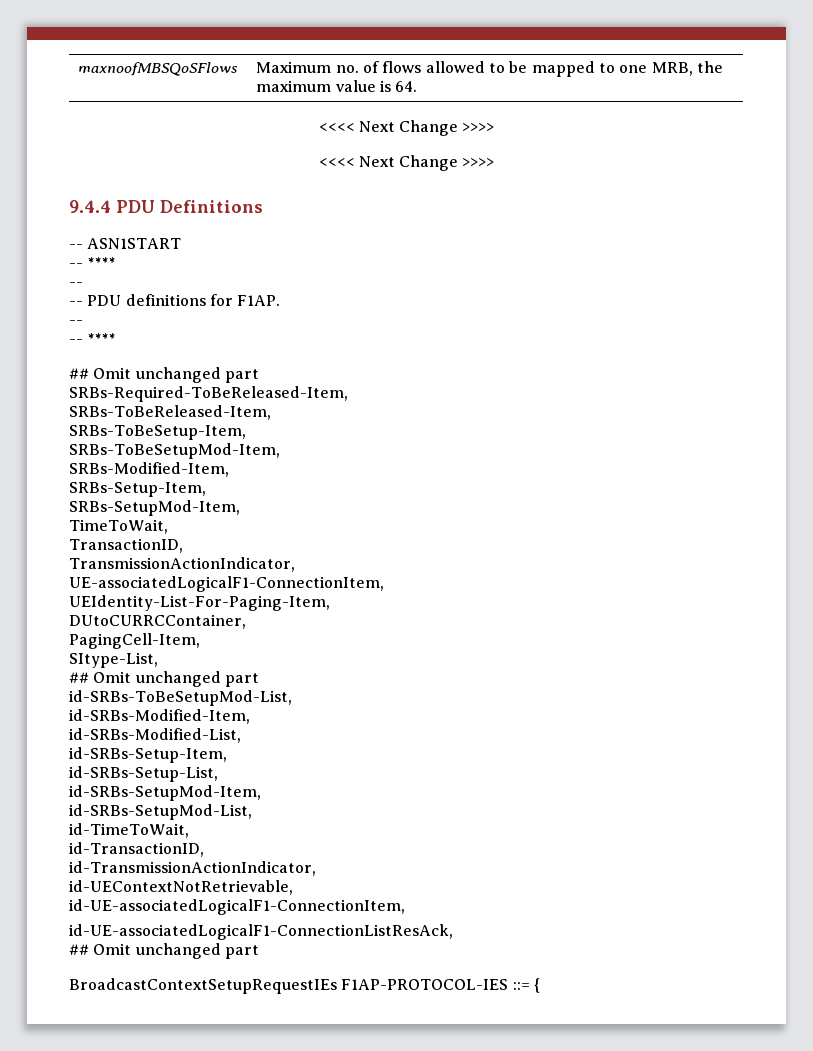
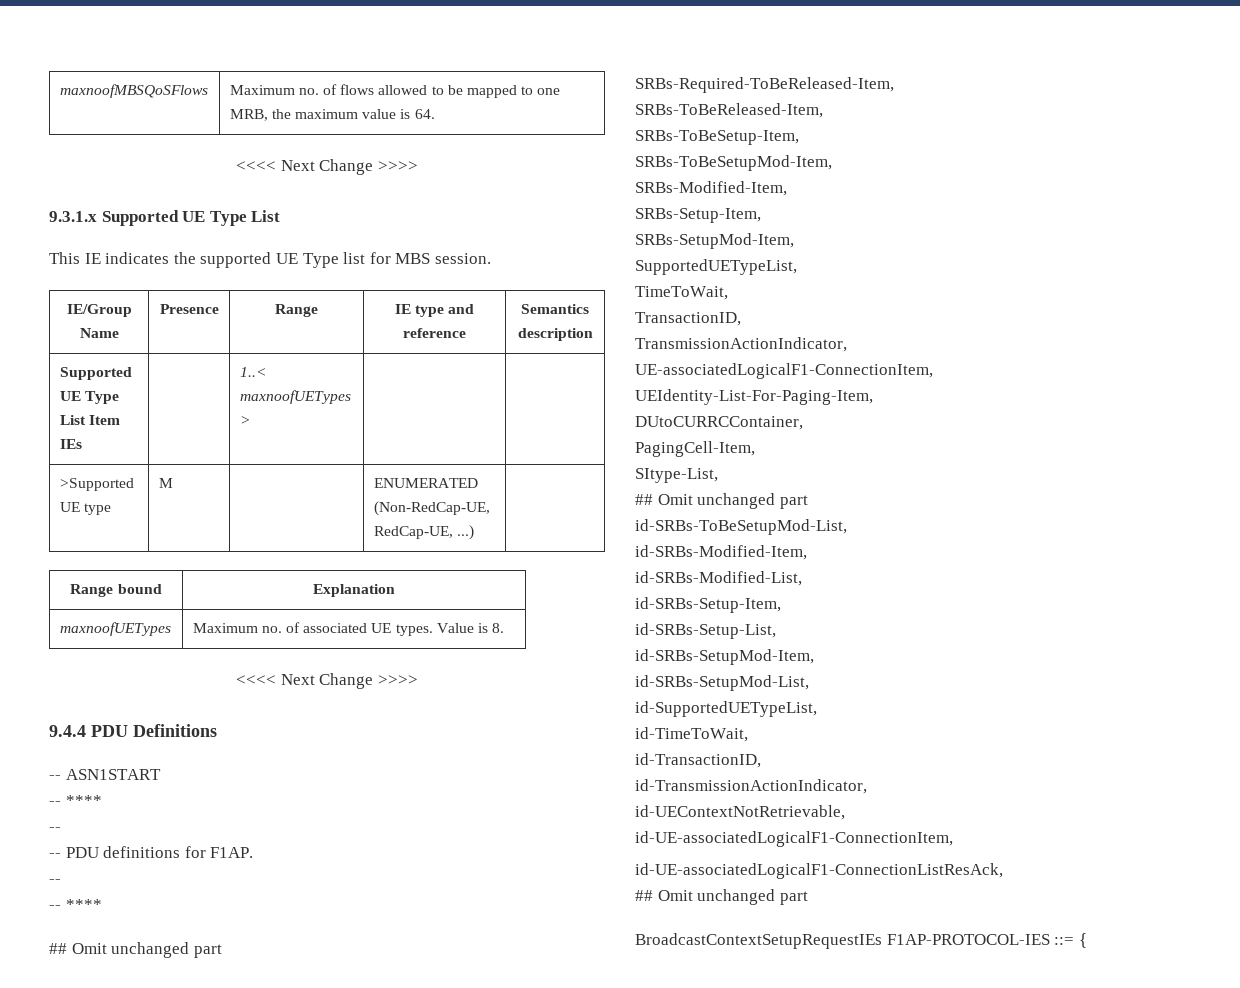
+ 9.3.1.x Supported UE Type List
+ This IE indicates the supported UE Type list for MBS session.
+ IE/Group Name | Presence | Range | IE type and reference | Semantics description
+ Supported UE Type List Item IEs | | 1..< maxnoofUETypes > | |
+ >Supported UE type | M | | ENUMERATED (Non-RedCap-UE, RedCap-UE, ...) |
+ Range bound | Explanation
+ maxnoofUETypes | Maximum no. of associated UE types. Value is 8.
+ SupportedUETypeList,
+ id-SupportedUETypeList,

